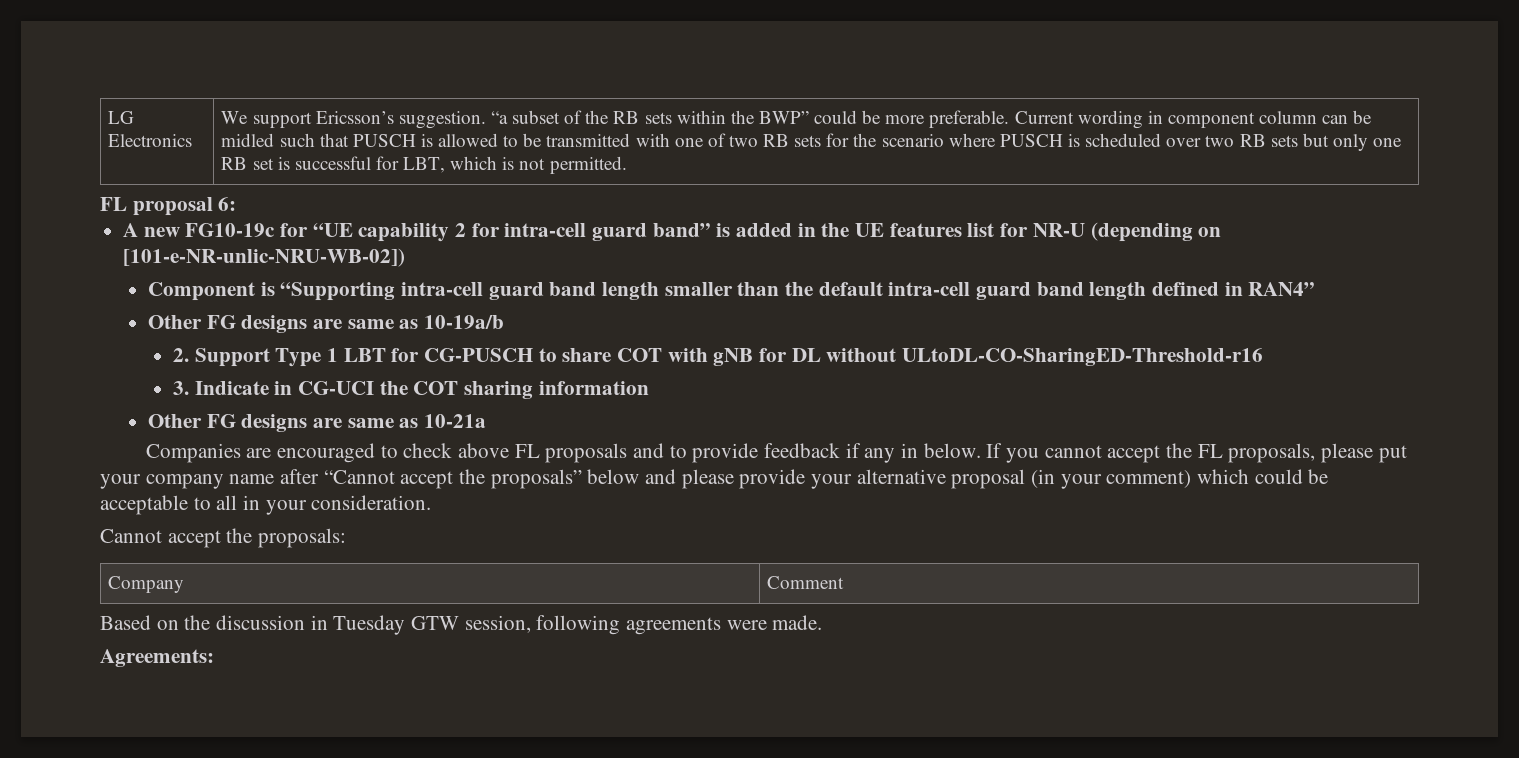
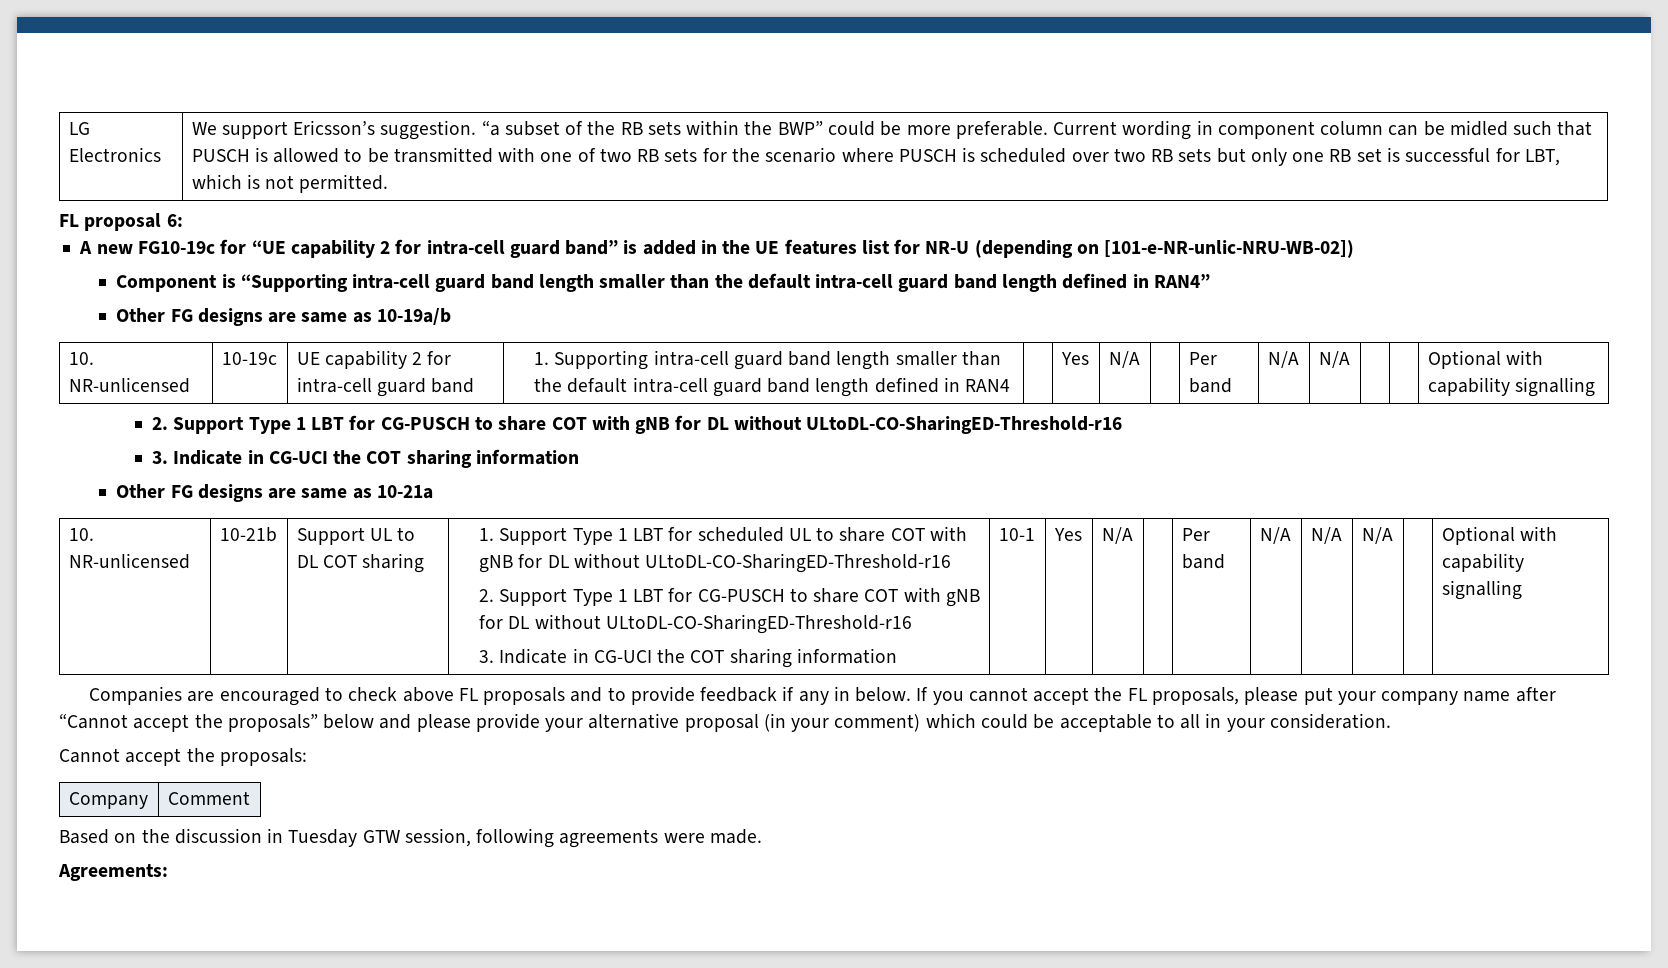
+ 10. NR-unlicensed | 10-19c | UE capability 2 for intra-cell guard band | 1. Supporting intra-cell guard band length smaller than the default intra-cell guard band length defined in RAN4 | | Yes | N/A | | Per band | N/A | N/A | | | Optional with capability signalling
+ 10. NR-unlicensed | 10-21b | Support UL to DL COT sharing | 1. Support Type 1 LBT for scheduled UL to share COT with gNB for DL without ULtoDL-CO-SharingED-Threshold-r16
+ 2. Support Type 1 LBT for CG-PUSCH to share COT with gNB for DL without ULtoDL-CO-SharingED-Threshold-r16
+ 3. Indicate in CG-UCI the COT sharing information | 10-1 | Yes | N/A | | Per band | N/A | N/A | N/A | | Optional with capability signalling

